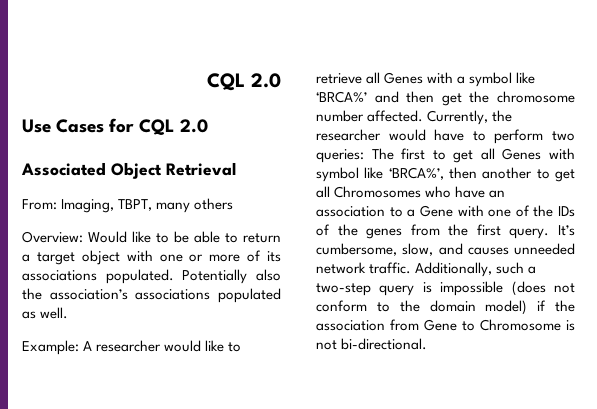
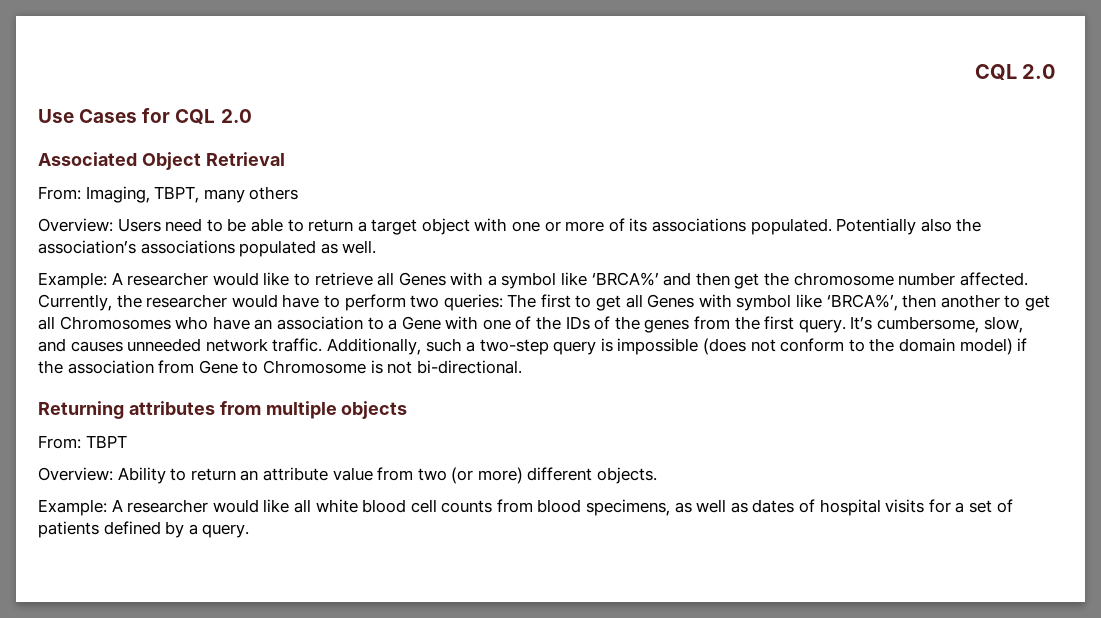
- Overview: Would like to be able to return a target object with one or more of its associations populated.
+ Overview: Users need to be able to return a target object with one or more of its associations populated.
+ Returning attributes from multiple objects
+ From: TBPT
+ Overview: Ability to return an attribute value from two (or more) different objects.
+ Example: A researcher would like all white blood cell counts from blood specimens, as well as dates of hospital visits for a set of patients defined by a query.

